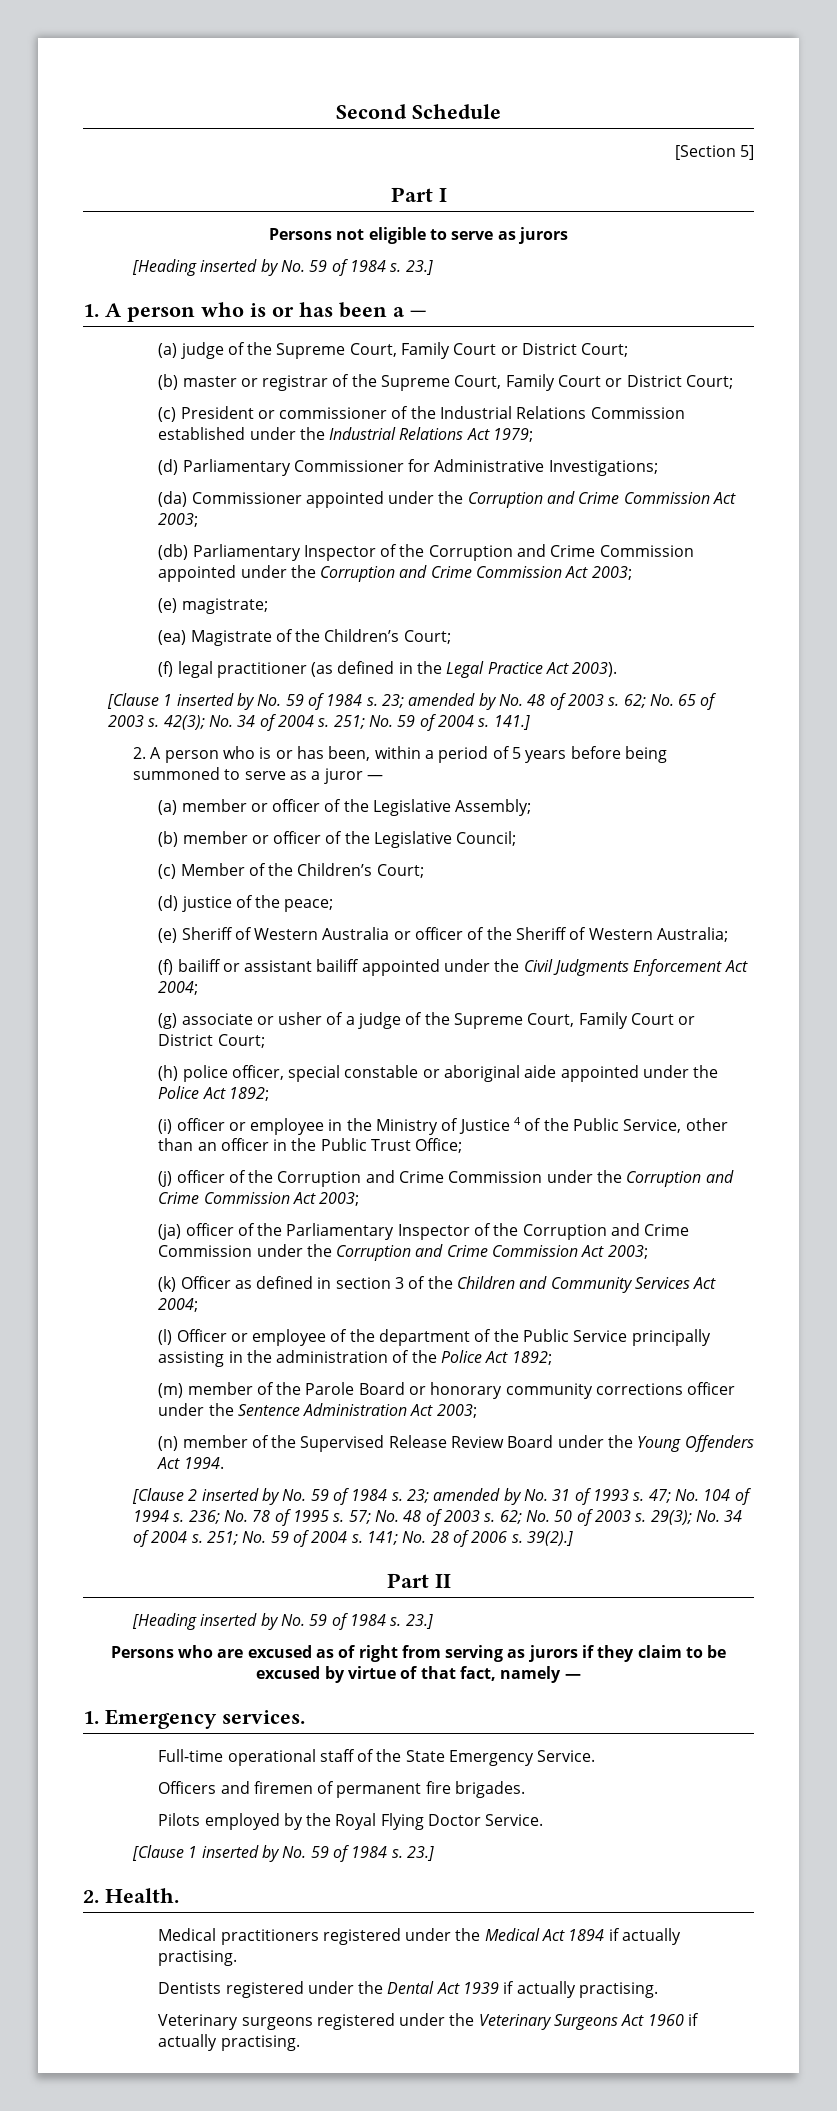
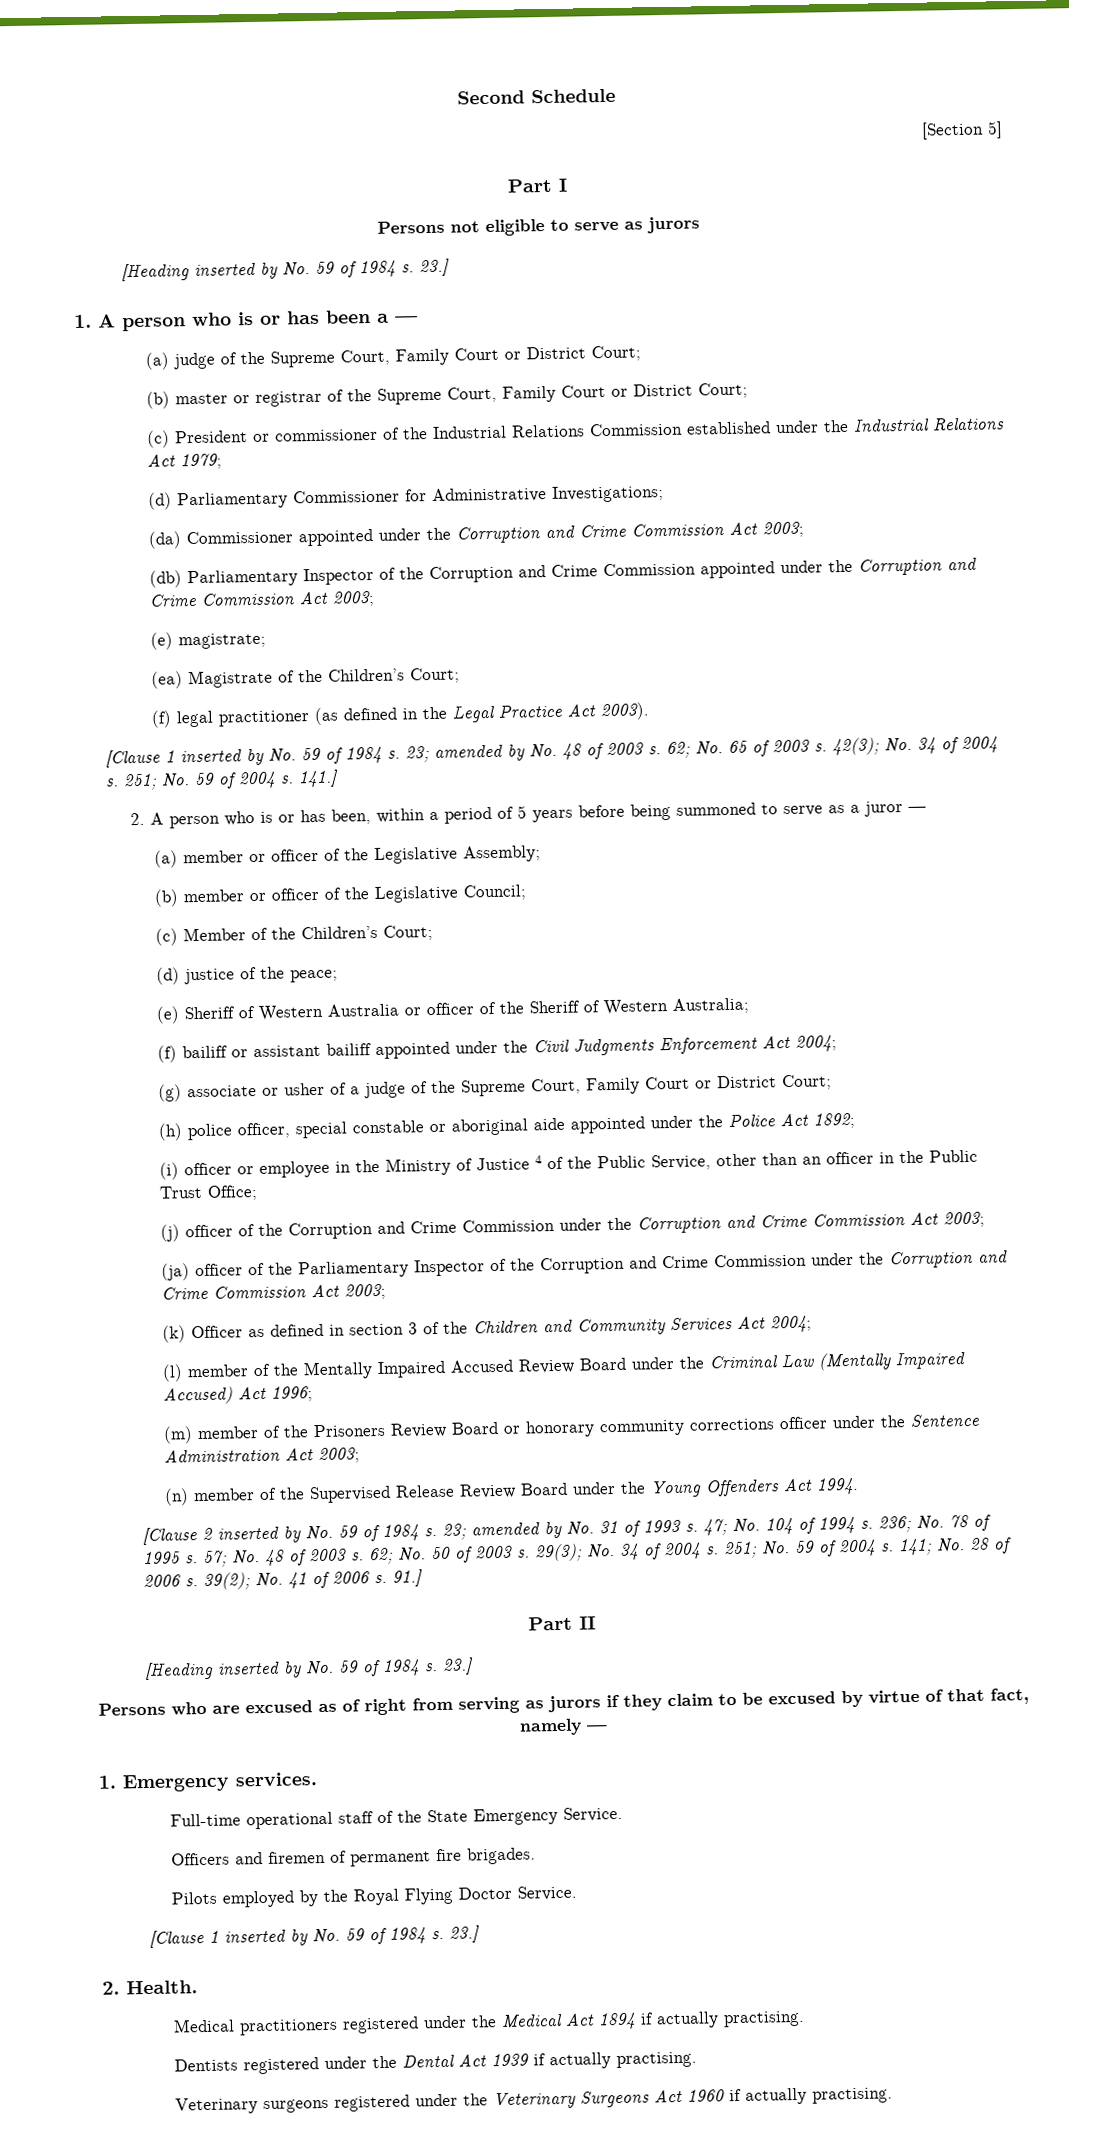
- (l) Officer or employee of the department of the Public Service principally assisting in the administration of the Police Act 1892;
+ (l) member of the Mentally Impaired Accused Review Board under the Criminal Law (Mentally Impaired Accused) Act 1996;
- (m) member of the Parole Board or honorary community corrections officer under the Sentence Administration Act 2003;
+ (m) member of the Prisoners Review Board or honorary community corrections officer under the Sentence Administration Act 2003;
- 39(2).]
+ 39(2); No. 41 of 2006 s. 91.]

